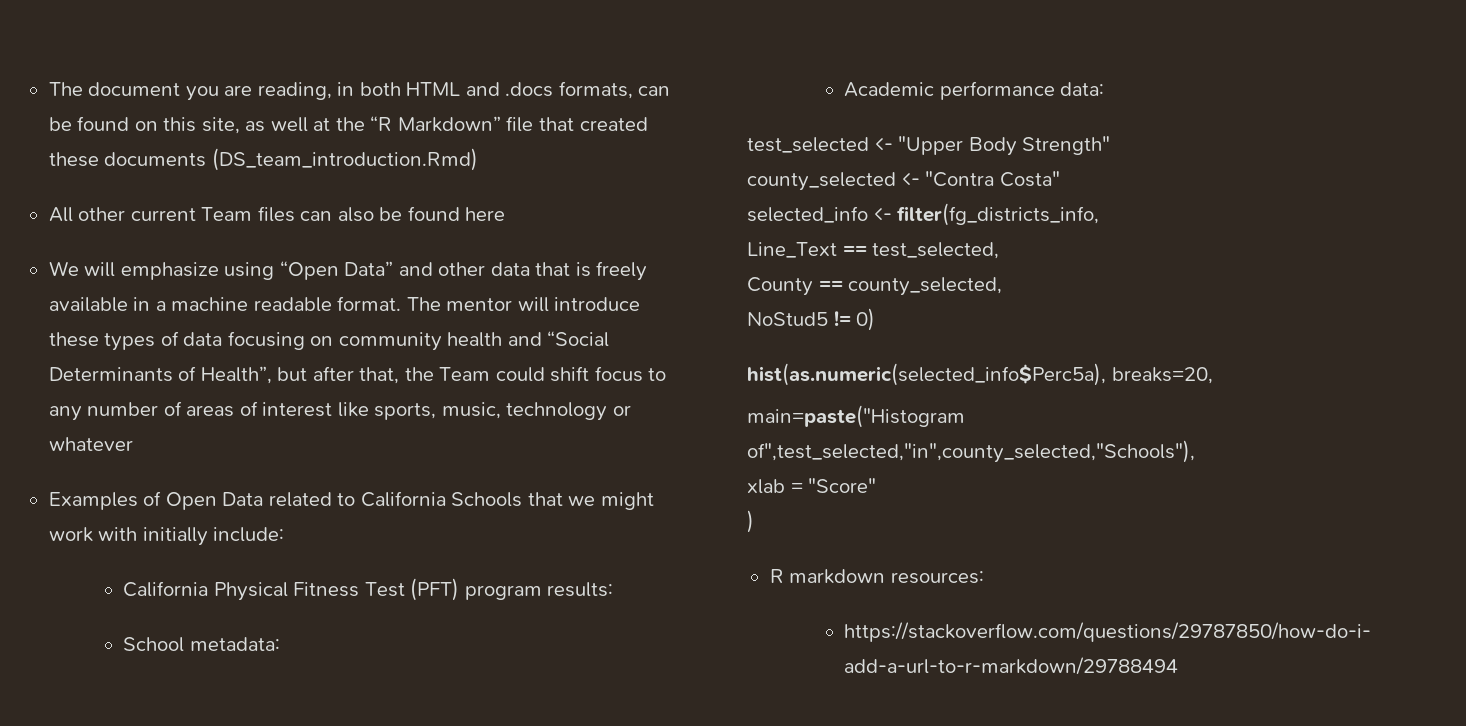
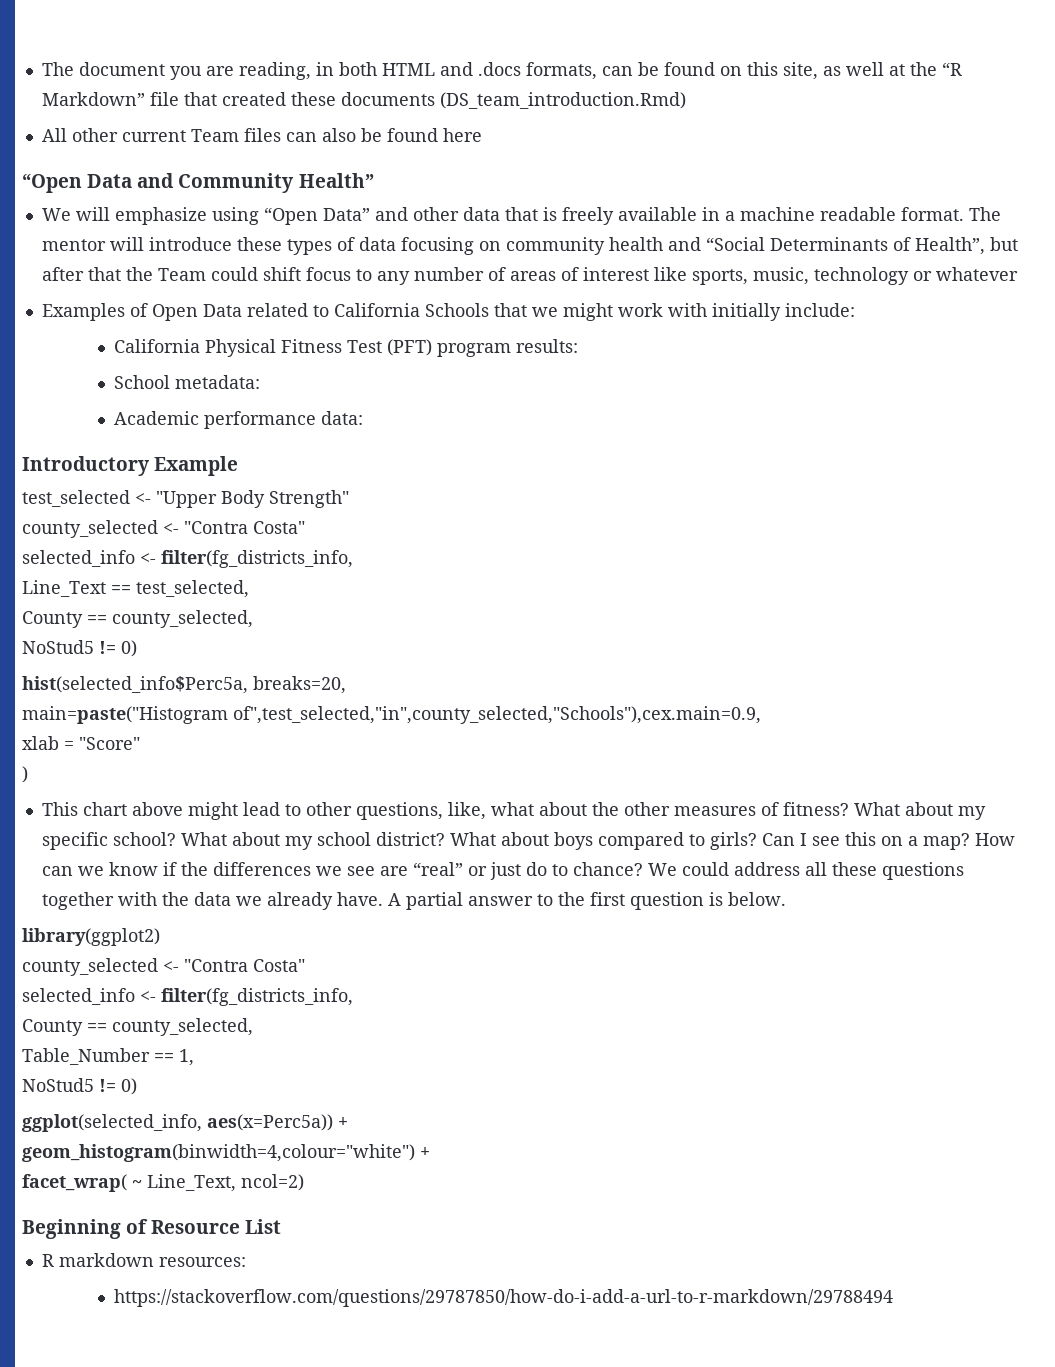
+ “Open Data and Community Health”
- The mentor will introduce these types of data focusing on community health and “Social Determinants of Health”, but after that, the Team could shift focus to any number of areas of interest like sports, music, technology or whatever
+ The mentor will introduce these types of data focusing on community health and “Social Determinants of Health”, but after that the Team could shift focus to any number of areas of interest like sports, music, technology or whatever
+ Introductory Example
- hist(as.numeric(selected_info$Perc5a), breaks=20,
+ hist(selected_info$Perc5a, breaks=20,
- main=paste("Histogram of",test_selected,"in",county_selected,"Schools"),
+ main=paste("Histogram of",test_selected,"in",county_selected,"Schools"),cex.main=0.9,
+ This chart above might lead to other questions, like, what about the other measures of fitness? What about my specific school? What about my school district? What about boys compared to girls? Can I see this on a map? How can we know if the differences we see are “real” or just do to chance? We could address all these questions together with the data we already have. A partial answer to the first question is below.
+ library(ggplot2)
+ county_selected <- "Contra Costa"
+ selected_info <- filter(fg_districts_info,
+ County == county_selected,
+ Table_Number == 1,
+ NoStud5 != 0)
+ ggplot(selected_info, aes(x=Perc5a)) +
+ geom_histogram(binwidth=4,colour="white") +
+ facet_wrap( ~ Line_Text, ncol=2)
+ Beginning of Resource List

